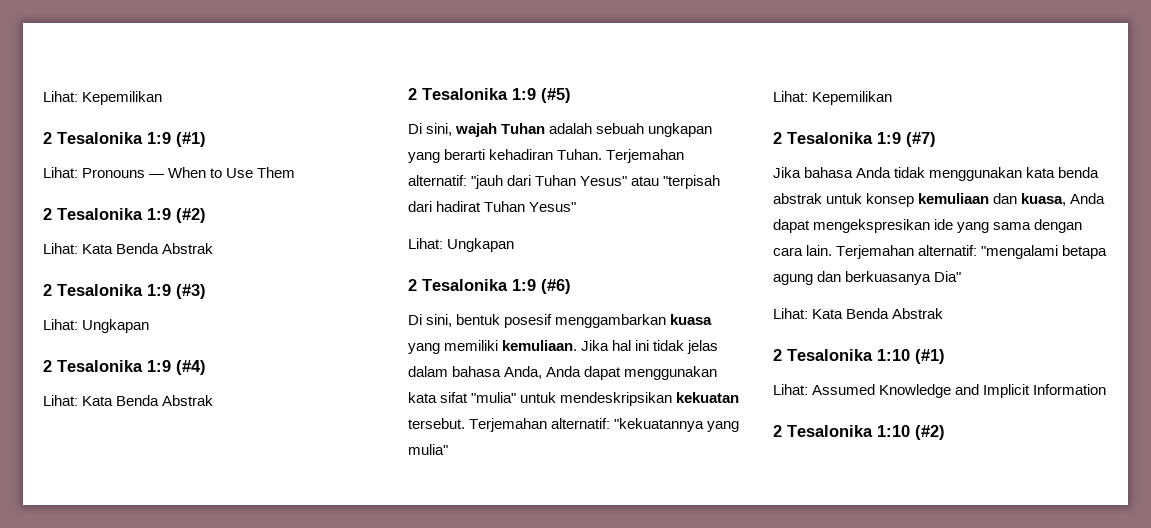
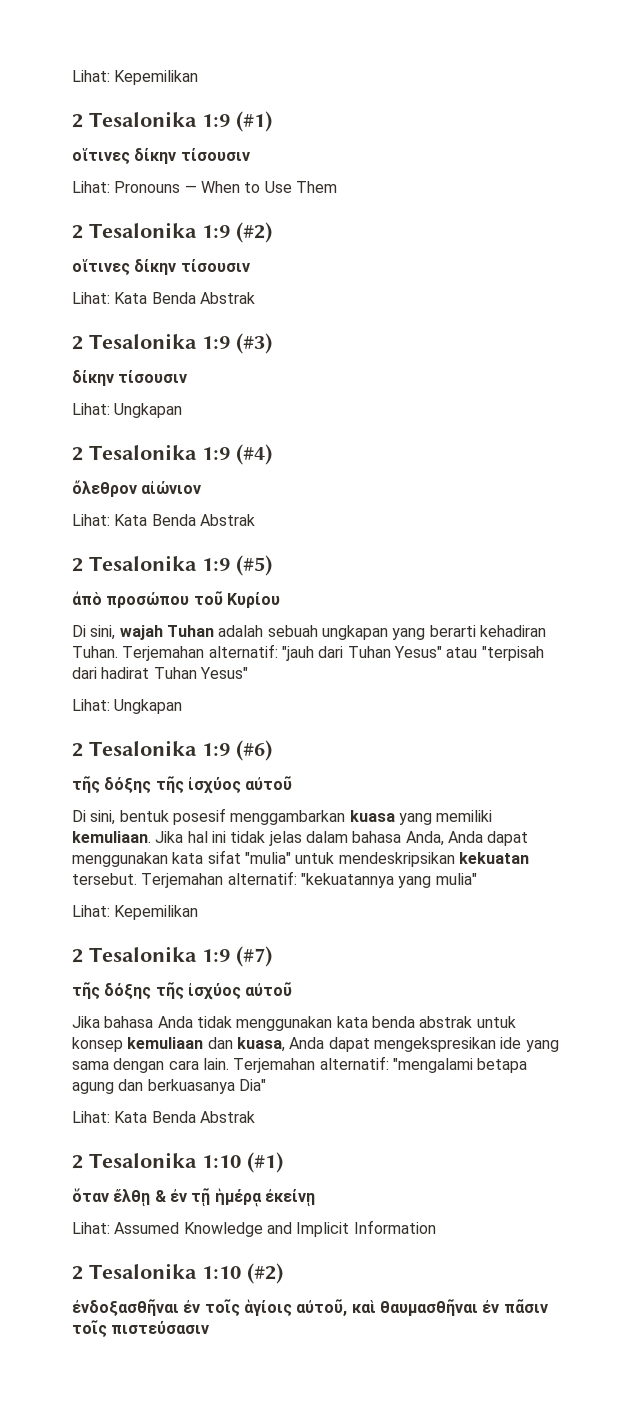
  2 Tesalonika 1:9 (#1)
+ οἵτινες δίκην τίσουσιν
  2 Tesalonika 1:9 (#2)
+ οἵτινες δίκην τίσουσιν
  2 Tesalonika 1:9 (#3)
+ δίκην τίσουσιν
+ ὄλεθρον αἰώνιον
+ ἀπὸ προσώπου τοῦ Κυρίου
  2 Tesalonika 1:9 (#6)
+ τῆς δόξης τῆς ἰσχύος αὐτοῦ
  2 Tesalonika 1:9 (#7)
+ τῆς δόξης τῆς ἰσχύος αὐτοῦ
+ ὅταν ἔλθῃ & ἐν τῇ ἡμέρᾳ ἐκείνῃ
+ ἐνδοξασθῆναι ἐν τοῖς ἁγίοις αὐτοῦ, καὶ θαυμασθῆναι ἐν πᾶσιν τοῖς πιστεύσασιν

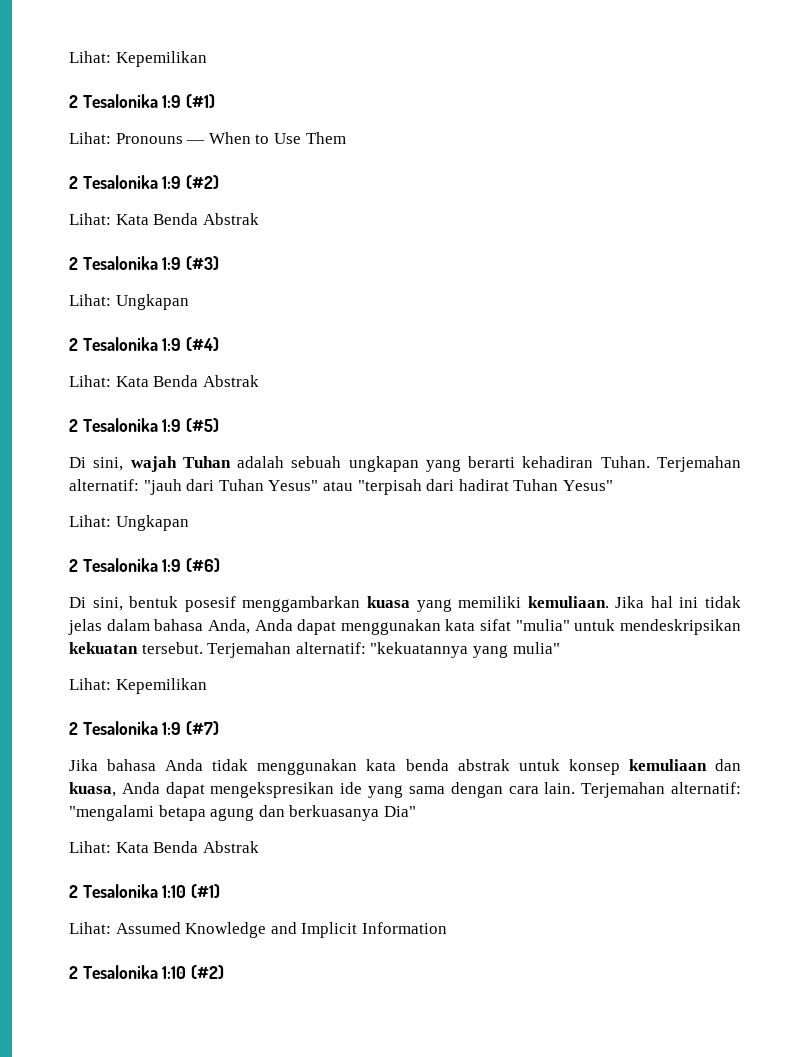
  2 Tesalonika 1:9 (#1)
- οἵτινες δίκην τίσουσιν
  2 Tesalonika 1:9 (#2)
- οἵτινες δίκην τίσουσιν
  2 Tesalonika 1:9 (#3)
- δίκην τίσουσιν
- ὄλεθρον αἰώνιον
- ἀπὸ προσώπου τοῦ Κυρίου
  2 Tesalonika 1:9 (#6)
- τῆς δόξης τῆς ἰσχύος αὐτοῦ
  2 Tesalonika 1:9 (#7)
- τῆς δόξης τῆς ἰσχύος αὐτοῦ
- ὅταν ἔλθῃ & ἐν τῇ ἡμέρᾳ ἐκείνῃ
- ἐνδοξασθῆναι ἐν τοῖς ἁγίοις αὐτοῦ, καὶ θαυμασθῆναι ἐν πᾶσιν τοῖς πιστεύσασιν

